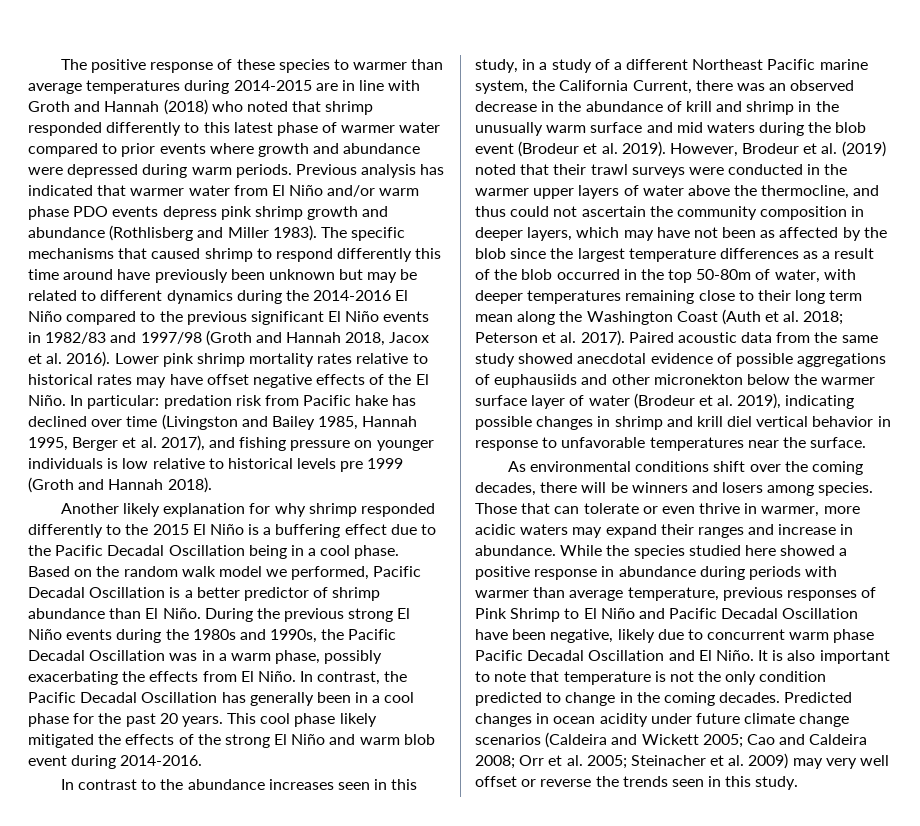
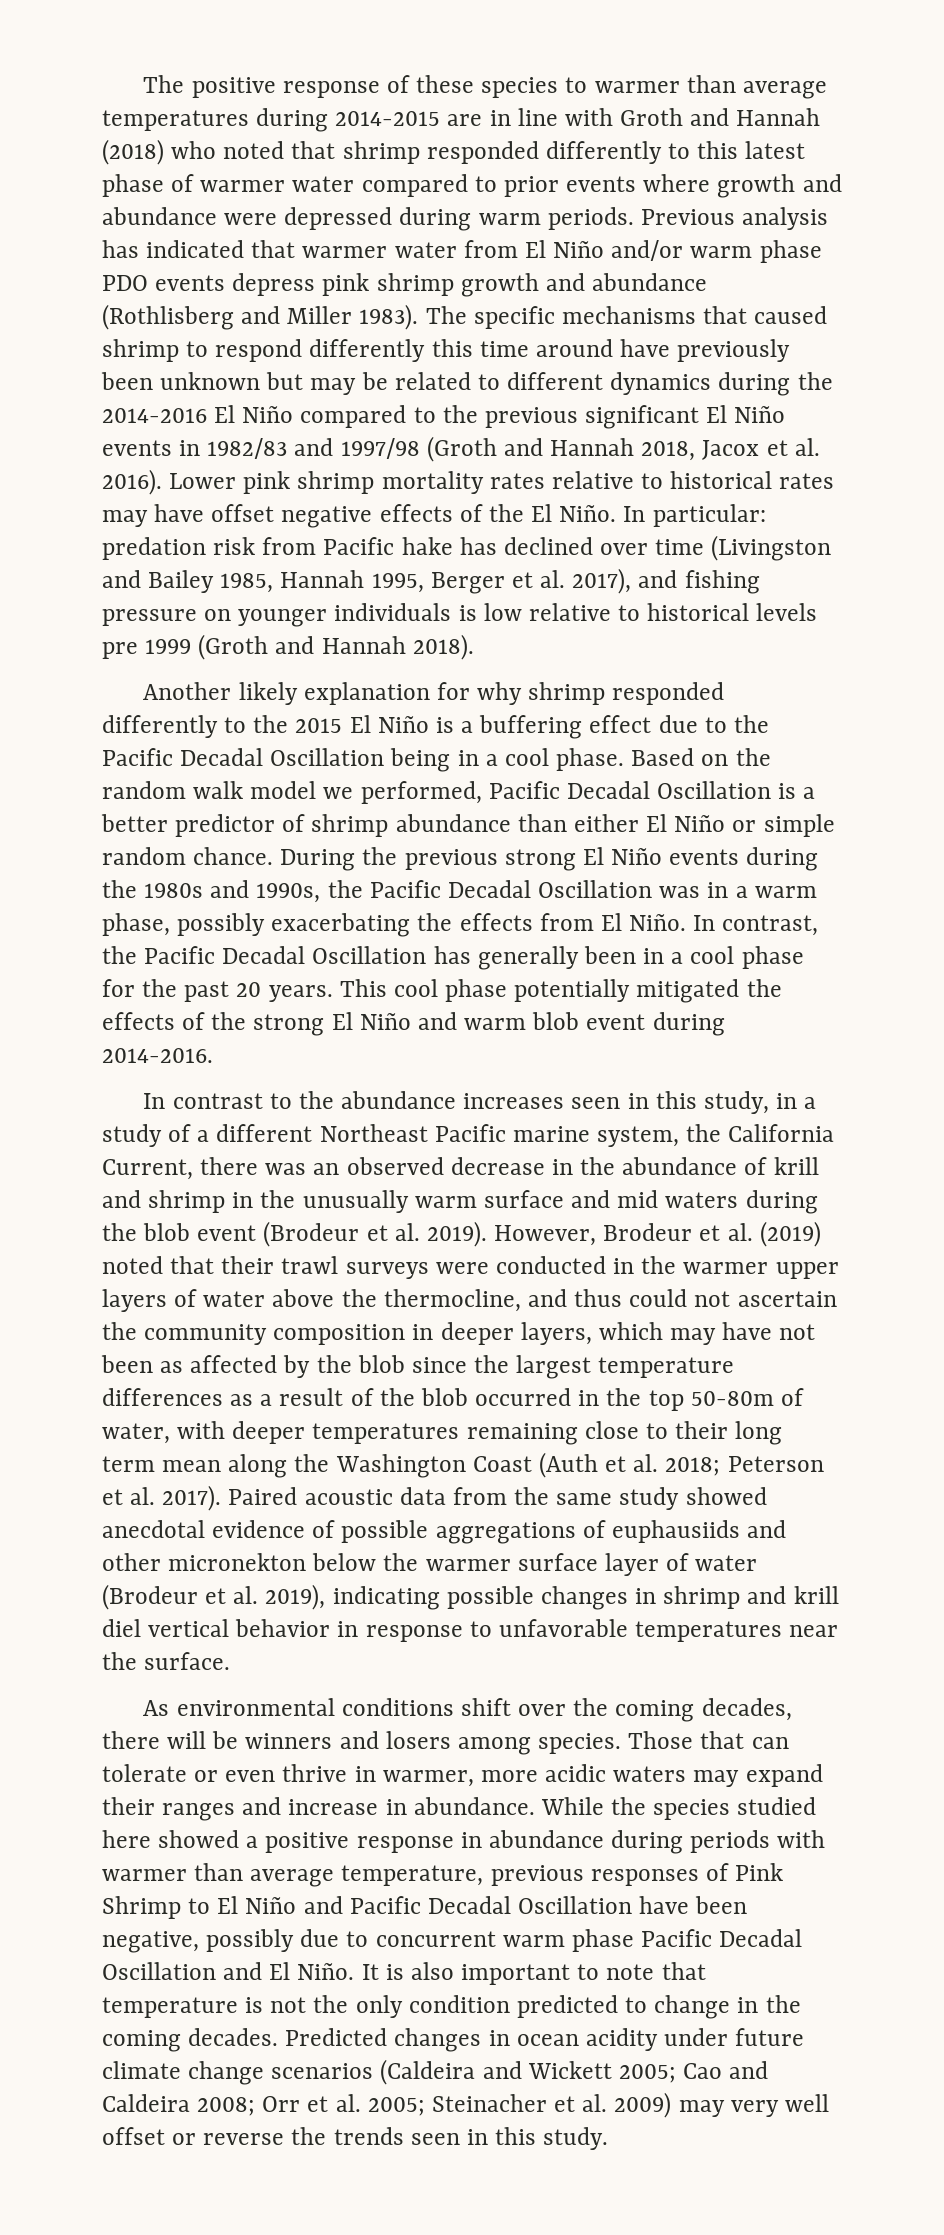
- Based on the random walk model we performed, Pacific Decadal Oscillation is a better predictor of shrimp abundance than El Niño.
+ Based on the random walk model we performed, Pacific Decadal Oscillation is a better predictor of shrimp abundance than either El Niño or simple random chance.
- This cool phase likely mitigated the effects of the strong El Niño and warm blob event during 2014-2016.
+ This cool phase potentially mitigated the effects of the strong El Niño and warm blob event during 2014-2016.
- While the species studied here showed a positive response in abundance during periods with warmer than average temperature, previous responses of Pink Shrimp to El Niño and Pacific Decadal Oscillation have been negative, likely due to concurrent warm phase Pacific Decadal Oscillation and El Niño.
+ While the species studied here showed a positive response in abundance during periods with warmer than average temperature, previous responses of Pink Shrimp to El Niño and Pacific Decadal Oscillation have been negative, possibly due to concurrent warm phase Pacific Decadal Oscillation and El Niño.

